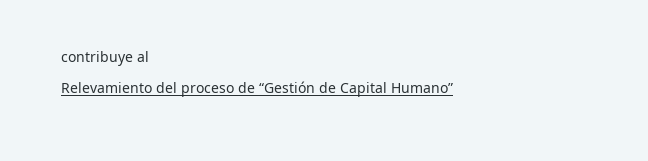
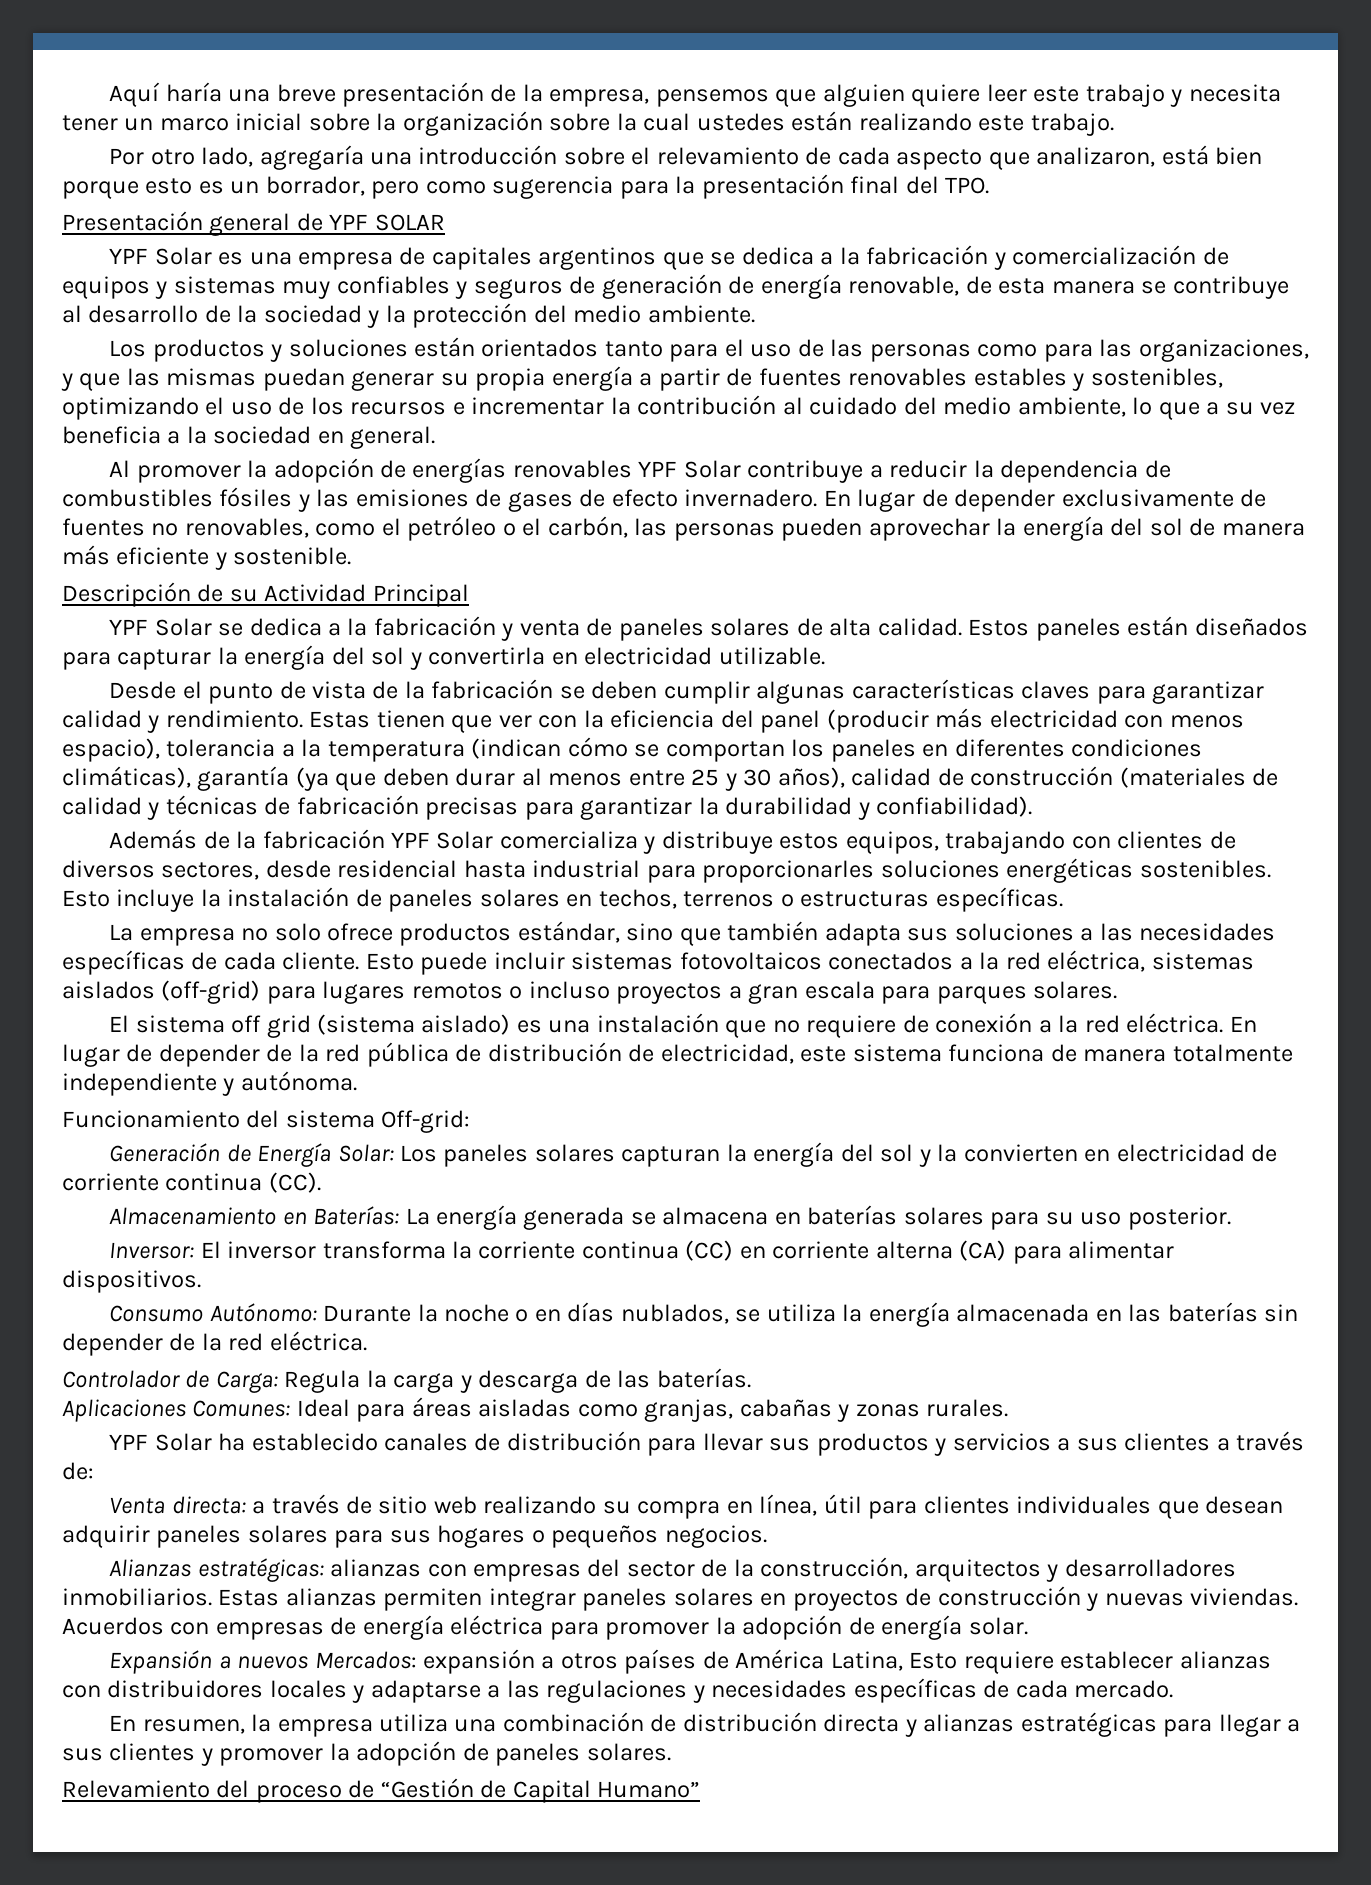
- contribuye al
+ Aquí haría una breve presentación de la empresa, pensemos que alguien quiere leer este trabajo y necesita tener un marco inicial sobre la organización sobre la cual ustedes están realizando este trabajo.
+ Por otro lado, agregaría una introducción sobre el relevamiento de cada aspecto que analizaron, está bien porque esto es un borrador, pero como sugerencia para la presentación final del TPO.
+ Presentación general de YPF SOLAR
+ YPF Solar es una empresa de capitales argentinos que se dedica a la fabricación y comercialización de equipos y sistemas muy confiables y seguros de generación de energía renovable, de esta manera se contribuye al desarrollo de la sociedad y la protección del medio ambiente.
+ Los productos y soluciones están orientados tanto para el uso de las personas como para las organizaciones, y que las mismas puedan generar su propia energía a partir de fuentes renovables estables y sostenibles, optimizando el uso de los recursos e incrementar la contribución al cuidado del medio ambiente, lo que a su vez beneficia a la sociedad en general.
+ Al promover la adopción de energías renovables YPF Solar contribuye a reducir la dependencia de combustibles fósiles y las emisiones de gases de efecto invernadero. En lugar de depender exclusivamente de fuentes no renovables, como el petróleo o el carbón, las personas pueden aprovechar la energía del sol de manera más eficiente y sostenible.
+ Descripción de su Actividad Principal
+ YPF Solar se dedica a la fabricación y venta de paneles solares de alta calidad. Estos paneles están diseñados para capturar la energía del sol y convertirla en electricidad utilizable.
+ Desde el punto de vista de la fabricación se deben cumplir algunas características claves para garantizar calidad y rendimiento. Estas tienen que ver con la eficiencia del panel (producir más electricidad con menos espacio), tolerancia a la temperatura (indican cómo se comportan los paneles en diferentes condiciones climáticas), garantía (ya que deben durar al menos entre 25 y 30 años), calidad de construcción (materiales de calidad y técnicas de fabricación precisas para garantizar la durabilidad y confiabilidad).
+ Además de la fabricación YPF Solar comercializa y distribuye estos equipos, trabajando con clientes de diversos sectores, desde residencial hasta industrial para proporcionarles soluciones energéticas sostenibles. Esto incluye la instalación de paneles solares en techos, terrenos o estructuras específicas.
+ La empresa no solo ofrece productos estándar, sino que también adapta sus soluciones a las necesidades específicas de cada cliente. Esto puede incluir sistemas fotovoltaicos conectados a la red eléctrica, sistemas aislados (off-grid) para lugares remotos o incluso proyectos a gran escala para parques solares.
+ El sistema off grid (sistema aislado) es una instalación que no requiere de conexión a la red eléctrica. En lugar de depender de la red pública de distribución de electricidad, este sistema funciona de manera totalmente independiente y autónoma.
+ Funcionamiento del sistema Off-grid:
+ Generación de Energía Solar: Los paneles solares capturan la energía del sol y la convierten en electricidad de corriente continua (CC).
+ Almacenamiento en Baterías: La energía generada se almacena en baterías solares para su uso posterior.
+ Inversor: El inversor transforma la corriente continua (CC) en corriente alterna (CA) para alimentar dispositivos.
+ Consumo Autónomo: Durante la noche o en días nublados, se utiliza la energía almacenada en las baterías sin depender de la red eléctrica.
+ Controlador de Carga: Regula la carga y descarga de las baterías.
+ Aplicaciones Comunes: Ideal para áreas aisladas como granjas, cabañas y zonas rurales.
+ YPF Solar ha establecido canales de distribución para llevar sus productos y servicios a sus clientes a través de:
+ Venta directa: a través de sitio web realizando su compra en línea, útil para clientes individuales que desean adquirir paneles solares para sus hogares o pequeños negocios.
+ Alianzas estratégicas: alianzas con empresas del sector de la construcción, arquitectos y desarrolladores inmobiliarios. Estas alianzas permiten integrar paneles solares en proyectos de construcción y nuevas viviendas. Acuerdos con empresas de energía eléctrica para promover la adopción de energía solar.
+ Expansión a nuevos Mercados: expansión a otros países de América Latina, Esto requiere establecer alianzas con distribuidores locales y adaptarse a las regulaciones y necesidades específicas de cada mercado.
+ En resumen, la empresa utiliza una combinación de distribución directa y alianzas estratégicas para llegar a sus clientes y promover la adopción de paneles solares.

